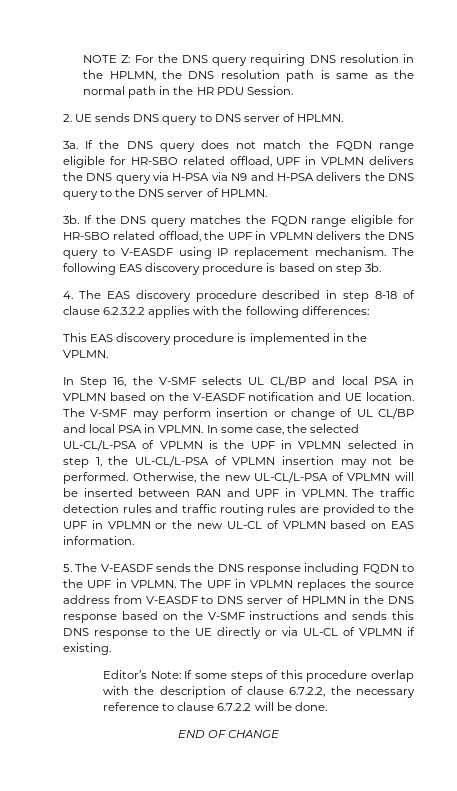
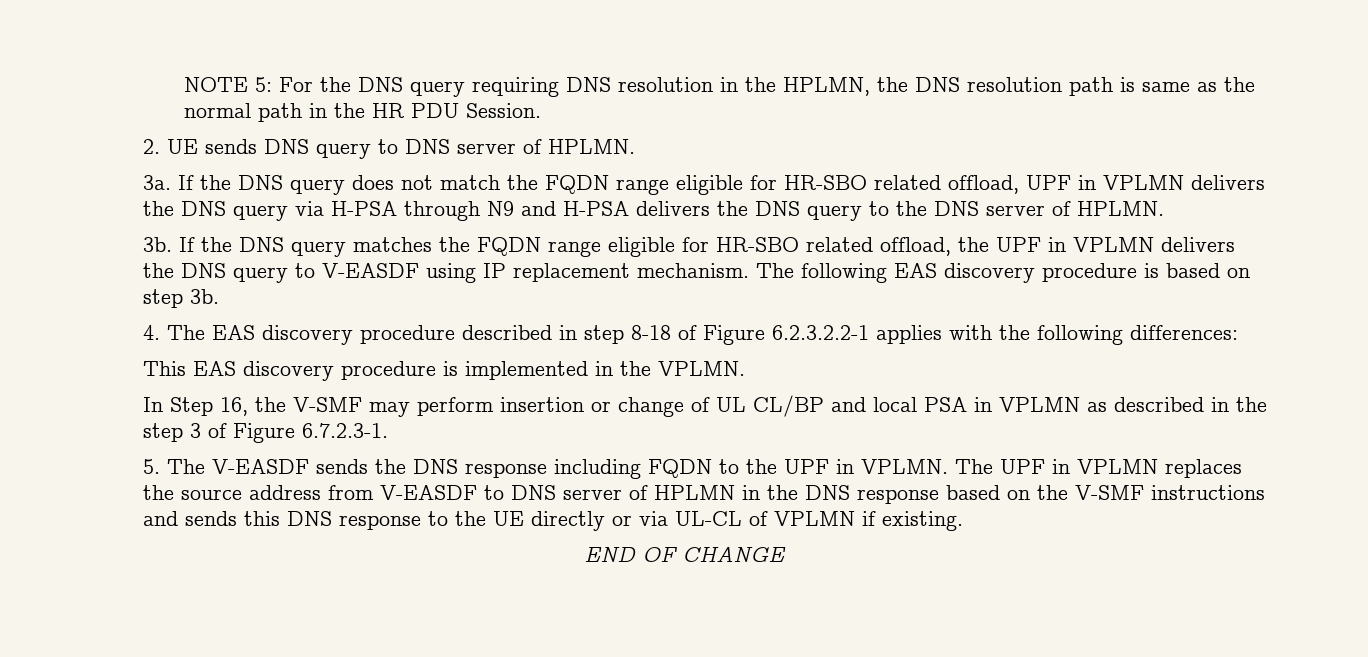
- NOTE Z: For the DNS query requiring DNS resolution in the HPLMN, the DNS resolution path is same as the normal path in the HR PDU Session.
+ NOTE 5: For the DNS query requiring DNS resolution in the HPLMN, the DNS resolution path is same as the normal path in the HR PDU Session.
- If the DNS query does not match the FQDN range eligible for HR-SBO related offload, UPF in VPLMN delivers the DNS query via H-PSA via N9 and H-PSA delivers the DNS query to the DNS server of HPLMN.
+ If the DNS query does not match the FQDN range eligible for HR-SBO related offload, UPF in VPLMN delivers the DNS query via H-PSA through N9 and H-PSA delivers the DNS query to the DNS server of HPLMN.
- 4. The EAS discovery procedure described in step 8-18 of clause 6.2.3.2.2 applies with the following differences:
+ 4. The EAS discovery procedure described in step 8-18 of Figure 6.2.3.2.2-1 applies with the following differences:
- In Step 16, the V-SMF selects UL CL/BP and local PSA in VPLMN based on the V-EASDF notification and UE location. The V-SMF may perform insertion or change of UL CL/BP and local PSA in VPLMN. In some case, the selected UL-CL/L-PSA of VPLMN is the UPF in VPLMN selected in step 1, the UL-CL/L-PSA of VPLMN insertion may not be performed. Otherwise, the new UL-CL/L-PSA of VPLMN will be inserted between RAN and UPF in VPLMN. The traffic detection rules and traffic routing rules are provided to the UPF in VPLMN or the new UL-CL of VPLMN based on EAS information.
+ In Step 16, the V-SMF may perform insertion or change of UL CL/BP and local PSA in VPLMN as described in the step 3 of Figure 6.7.2.3-1.
- Editor’s Note: If some steps of this procedure overlap with the description of clause 6.7.2.2, the necessary reference to clause 6.7.2.2 will be done.

